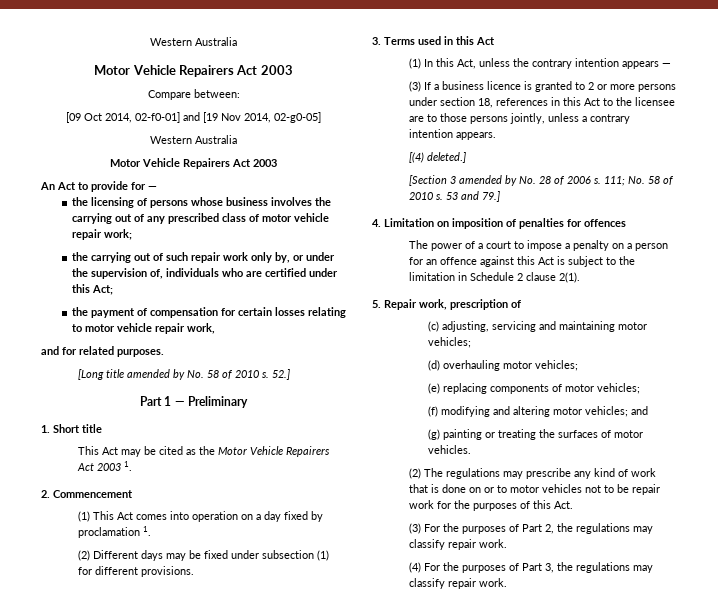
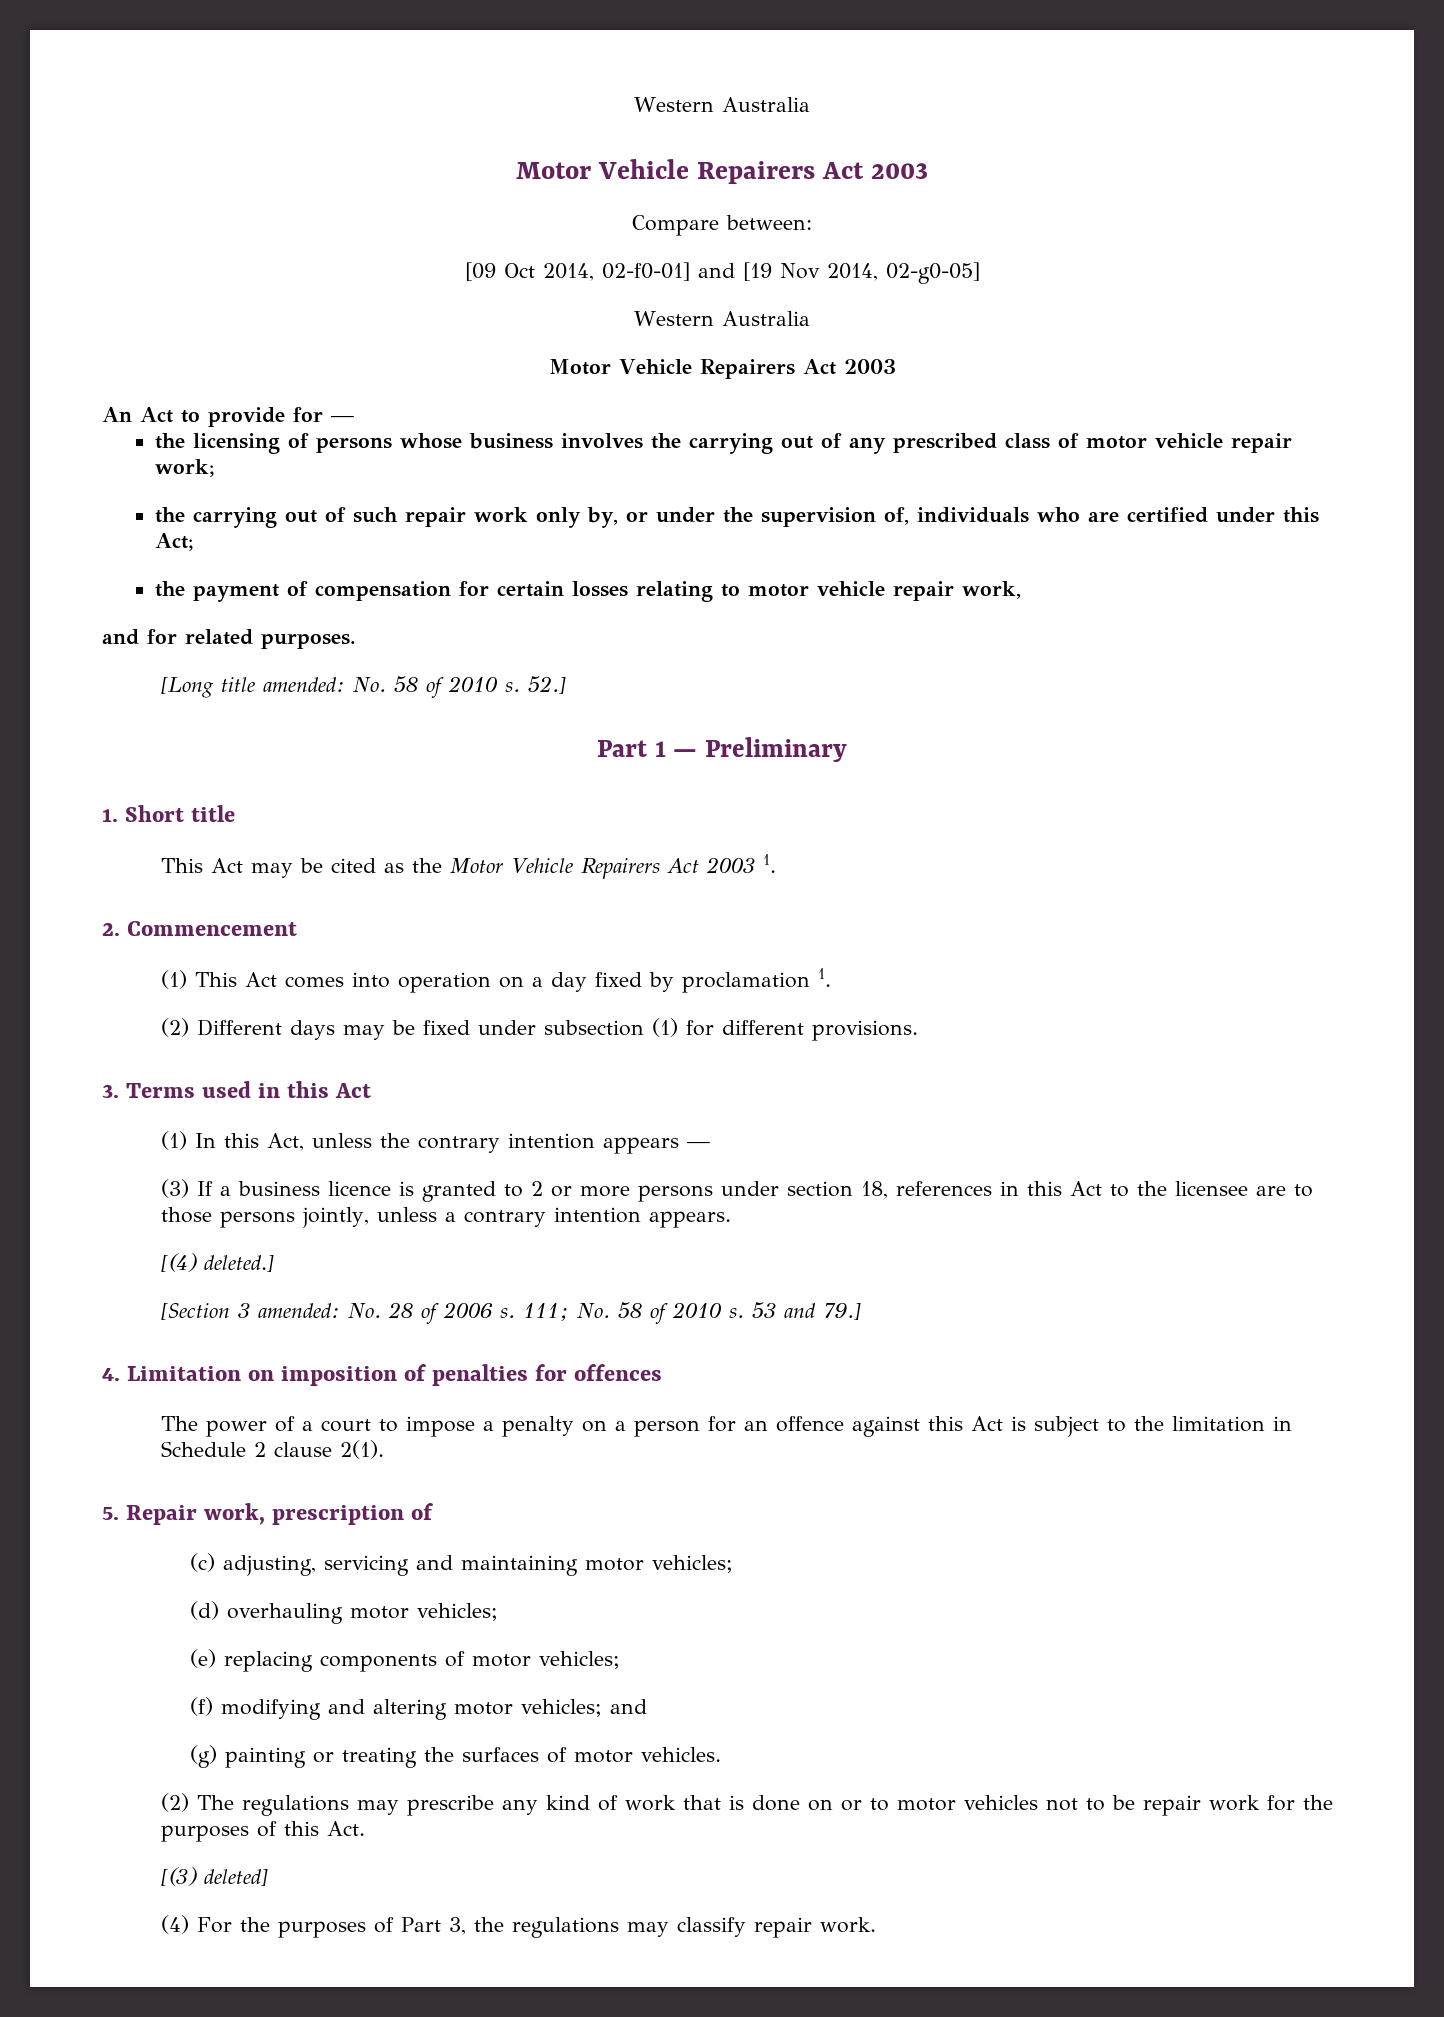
- [Long title amended by No. 58 of 2010 s.
+ [Long title amended: No. 58 of 2010 s.
- [Section 3 amended by No. 28 of 2006 s.
+ [Section 3 amended: No. 28 of 2006 s.
- (3) For the purposes of Part 2, the regulations may classify repair work.
+ [(3) deleted]

